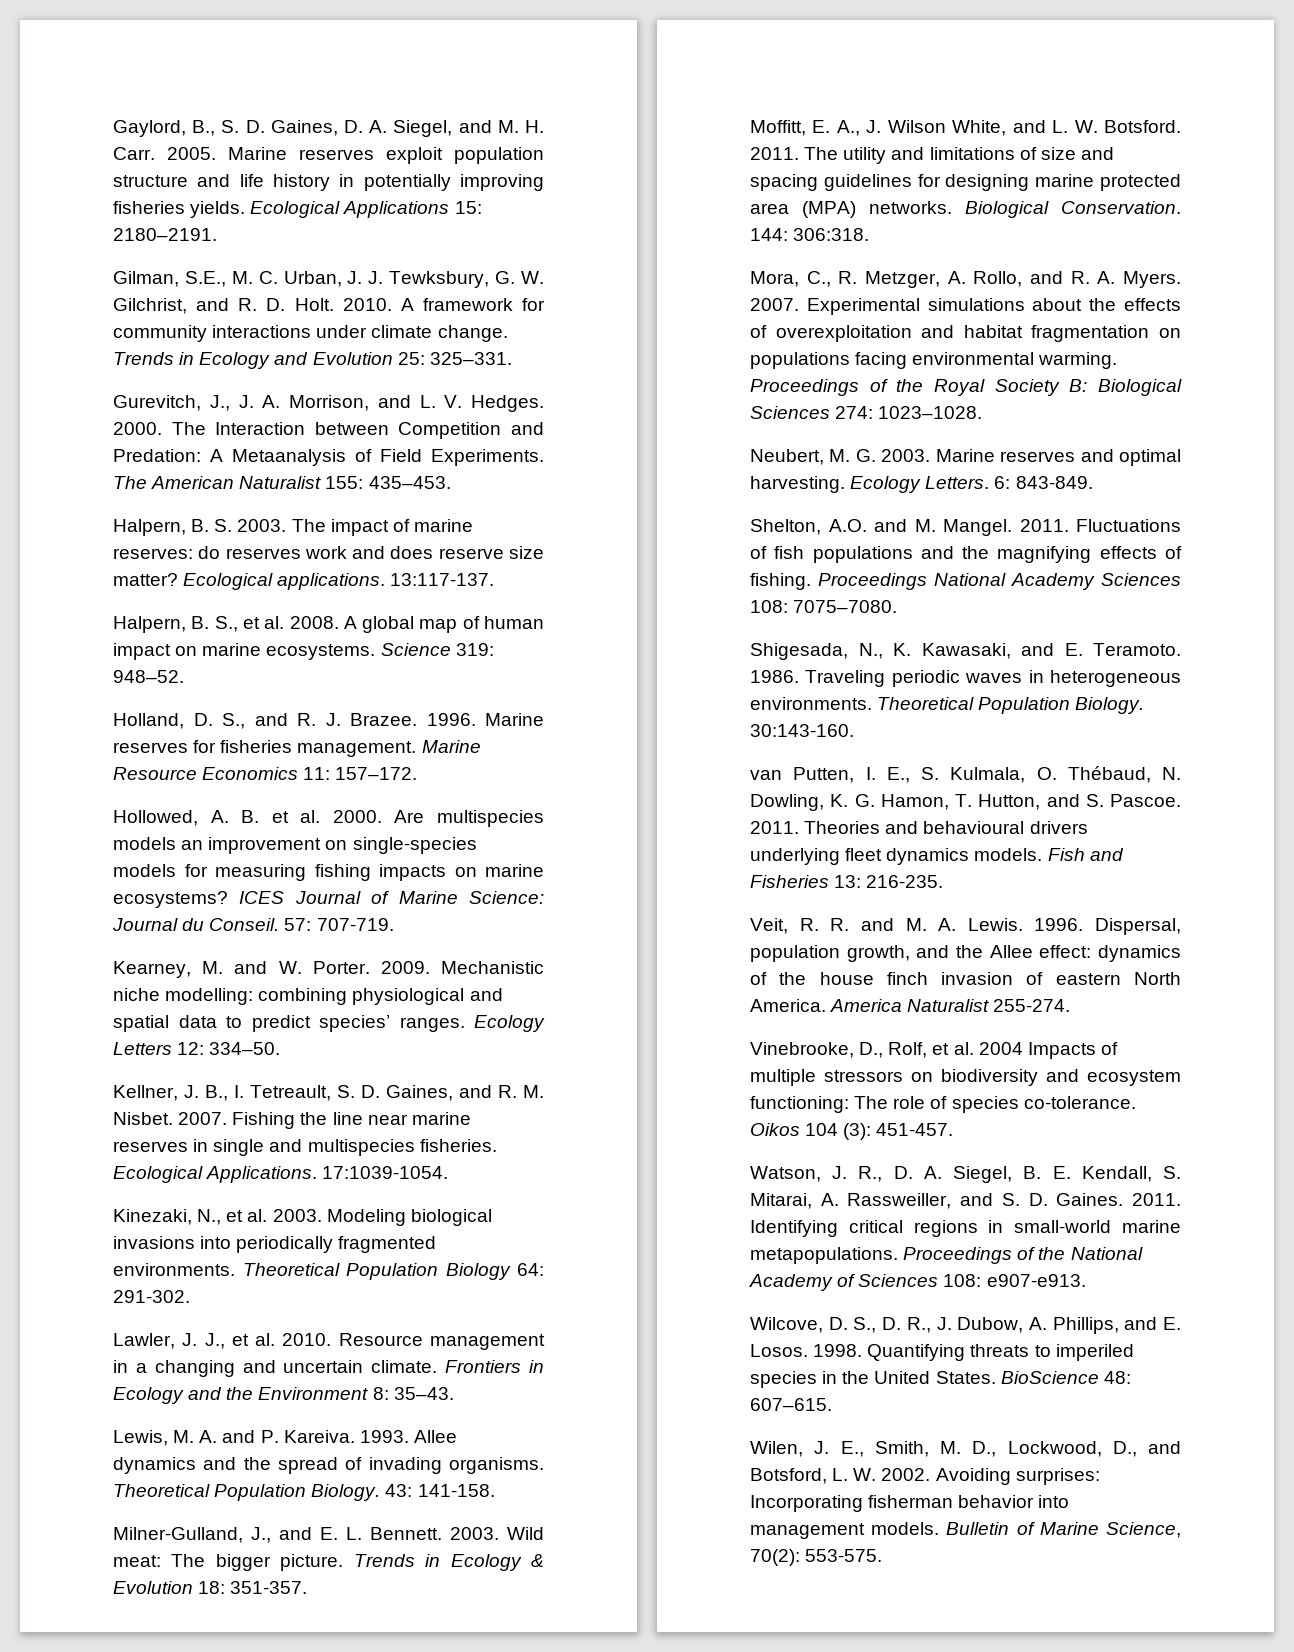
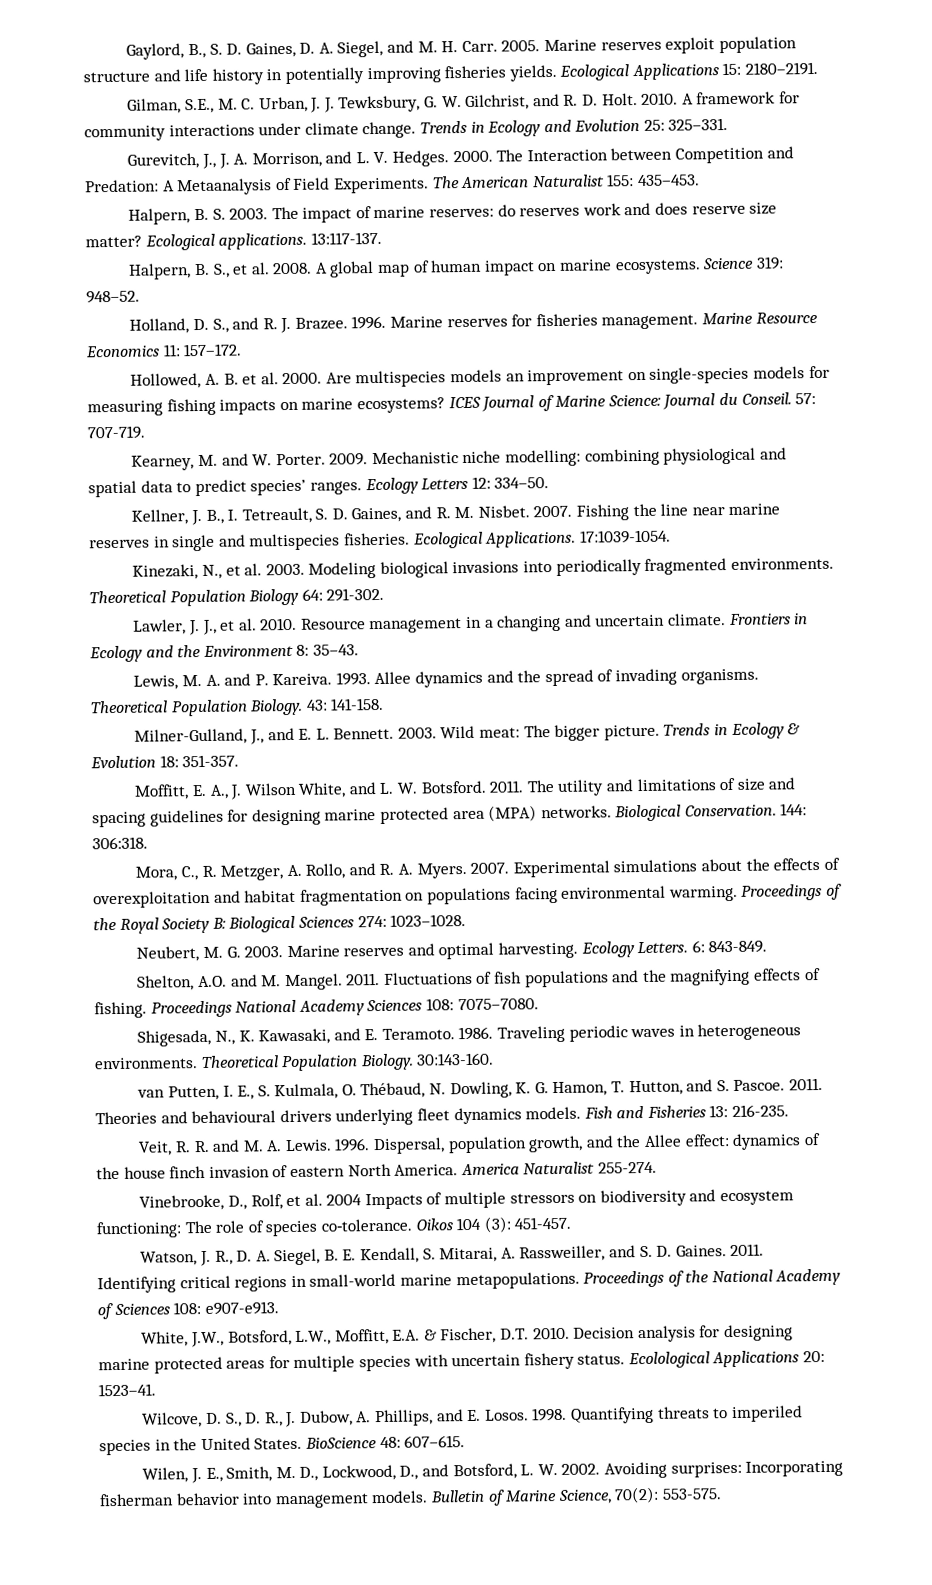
+ White, J.W., Botsford, L.W., Moffitt, E.A. & Fischer, D.T. 2010. Decision analysis for designing marine protected areas for multiple species with uncertain fishery status. Ecolological Applications 20: 1523–41.

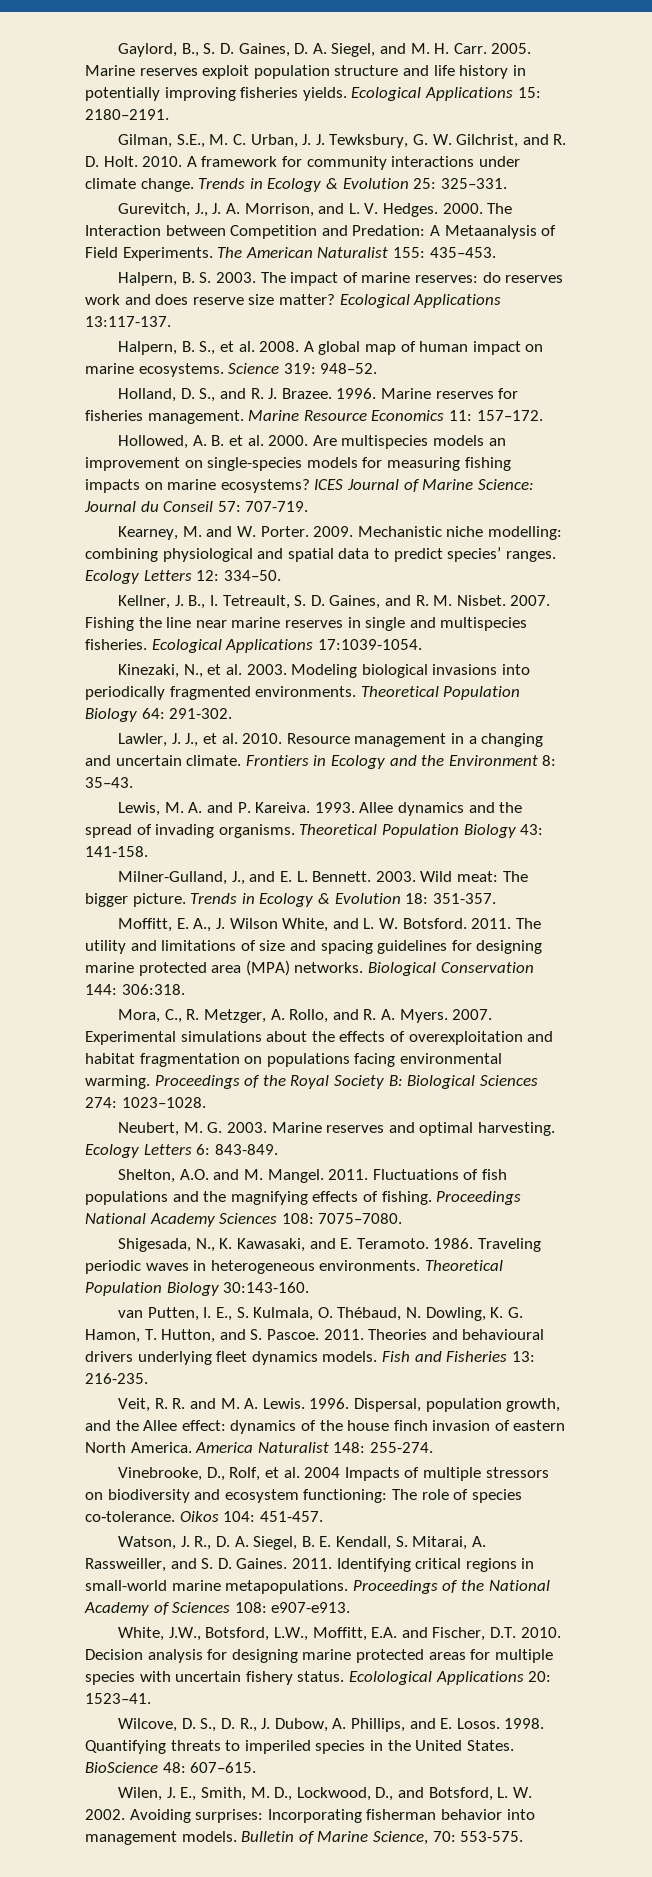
- Trends in Ecology and Evolution 25: 325–331.
+ Trends in Ecology & Evolution 25: 325–331.
- Ecological applications. 13:117-137.
+ Ecological Applications 13:117-137.
- ICES Journal of Marine Science: Journal du Conseil. 57: 707-719.
+ ICES Journal of Marine Science: Journal du Conseil 57: 707-719.
- Ecological Applications. 17:1039-1054.
+ Ecological Applications 17:1039-1054.
- Theoretical Population Biology. 43: 141-158.
+ Theoretical Population Biology 43: 141-158.
- Biological Conservation. 144: 306:318.
+ Biological Conservation 144: 306:318.
- Ecology Letters. 6: 843-849.
+ Ecology Letters 6: 843-849.
- Theoretical Population Biology. 30:143-160.
+ Theoretical Population Biology 30:143-160.
- America Naturalist 255-274.
+ America Naturalist 148: 255-274.
- Oikos 104 (3): 451-457.
+ Oikos 104: 451-457.
- White, J.W., Botsford, L.W., Moffitt, E.A. & Fischer, D.T. 2010.
+ White, J.W., Botsford, L.W., Moffitt, E.A. and Fischer, D.T. 2010.
- Bulletin of Marine Science, 70(2): 553-575.
+ Bulletin of Marine Science, 70: 553-575.

